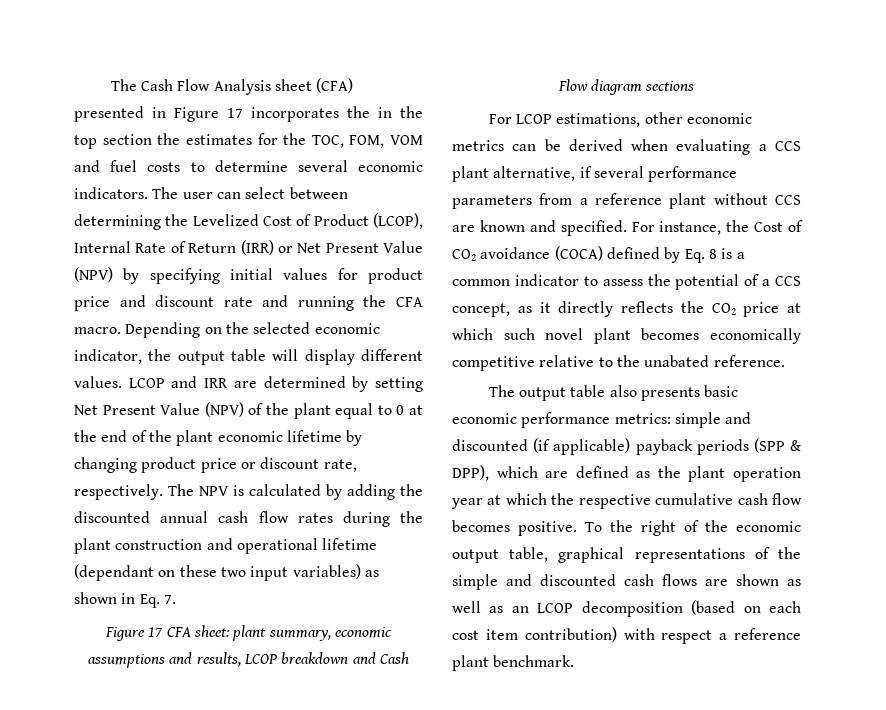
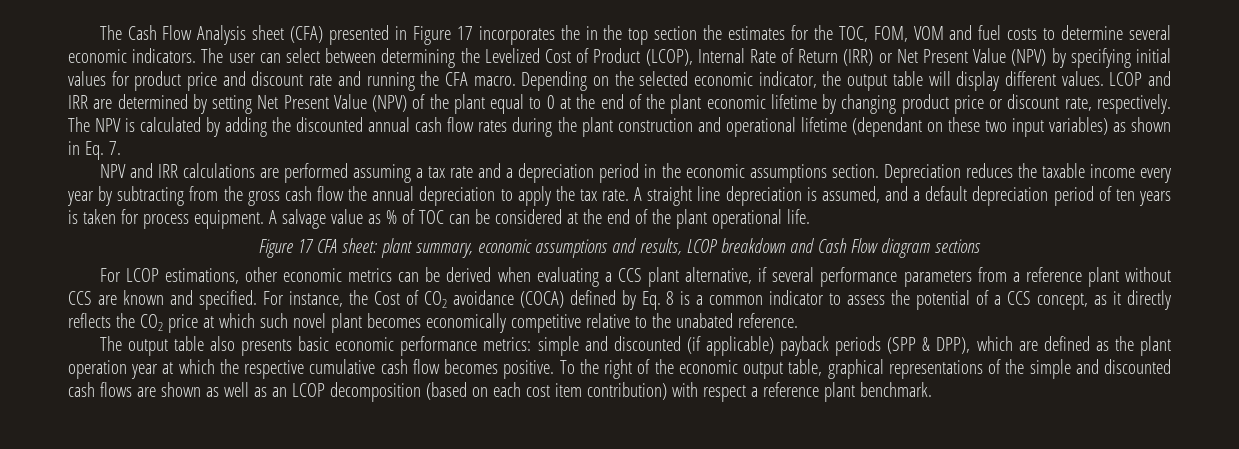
+ NPV and IRR calculations are performed assuming a tax rate and a depreciation period in the economic assumptions section. Depreciation reduces the taxable income every year by subtracting from the gross cash flow the annual depreciation to apply the tax rate. A straight line depreciation is assumed, and a default depreciation period of ten years is taken for process equipment. A salvage value as % of TOC can be considered at the end of the plant operational life.

